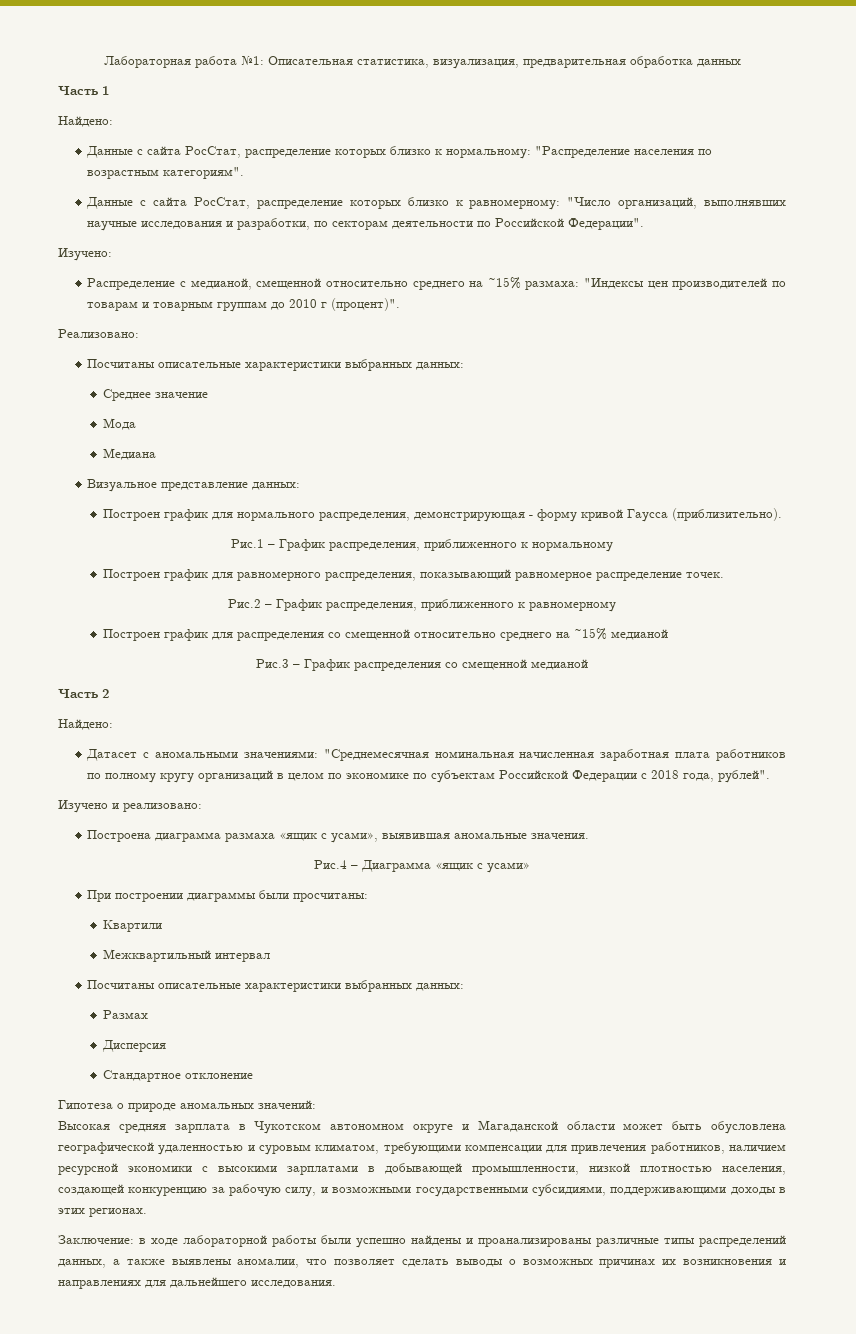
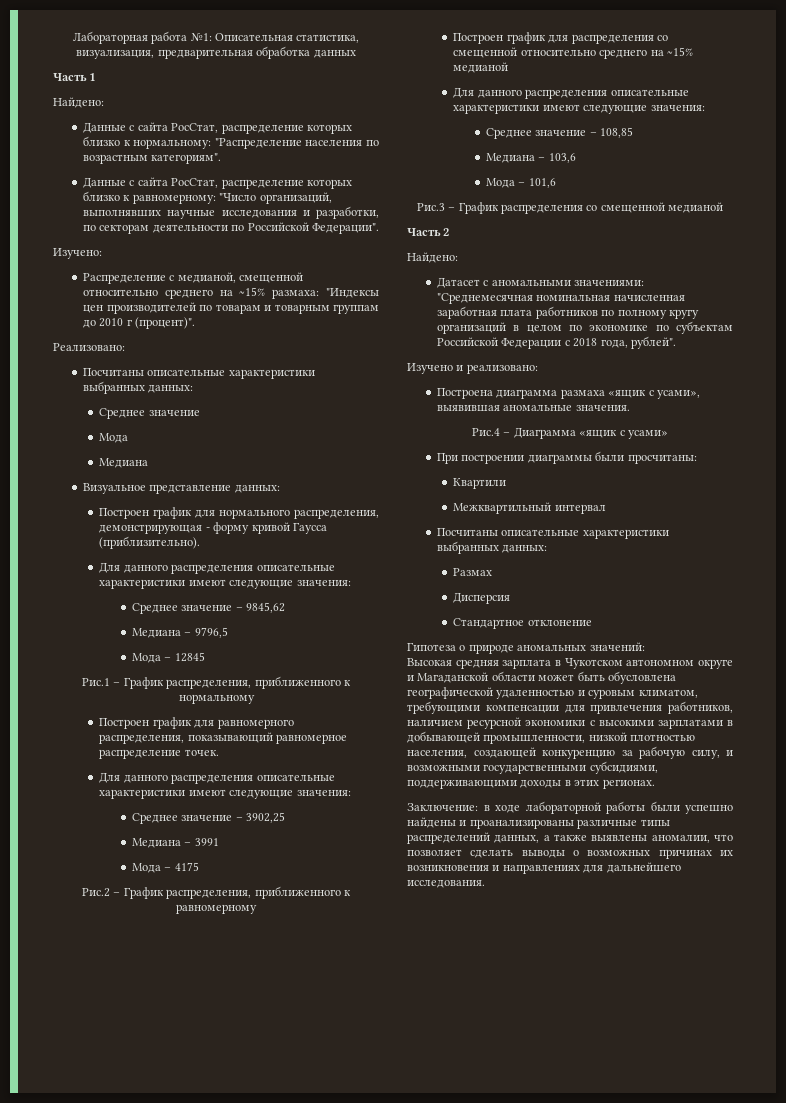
  Построен график для нормального распределения, демонстрирующая - форму кривой Гаусса (приблизительно).
+ Для данного распределения описательные характеристики имеют следующие значения:
+ Среднее значение – 9845,62
+ Медиана – 9796,5
+ Мода – 12845
  Построен график для равномерного распределения, показывающий равномерное распределение точек.
+ Для данного распределения описательные характеристики имеют следующие значения:
+ Среднее значение – 3902,25
+ Медиана – 3991
+ Мода – 4175
  Построен график для распределения со смещенной относительно среднего на ~15% медианой
+ Для данного распределения описательные характеристики имеют следующие значения:
+ Среднее значение – 108,85
+ Медиана – 103,6
+ Мода – 101,6

